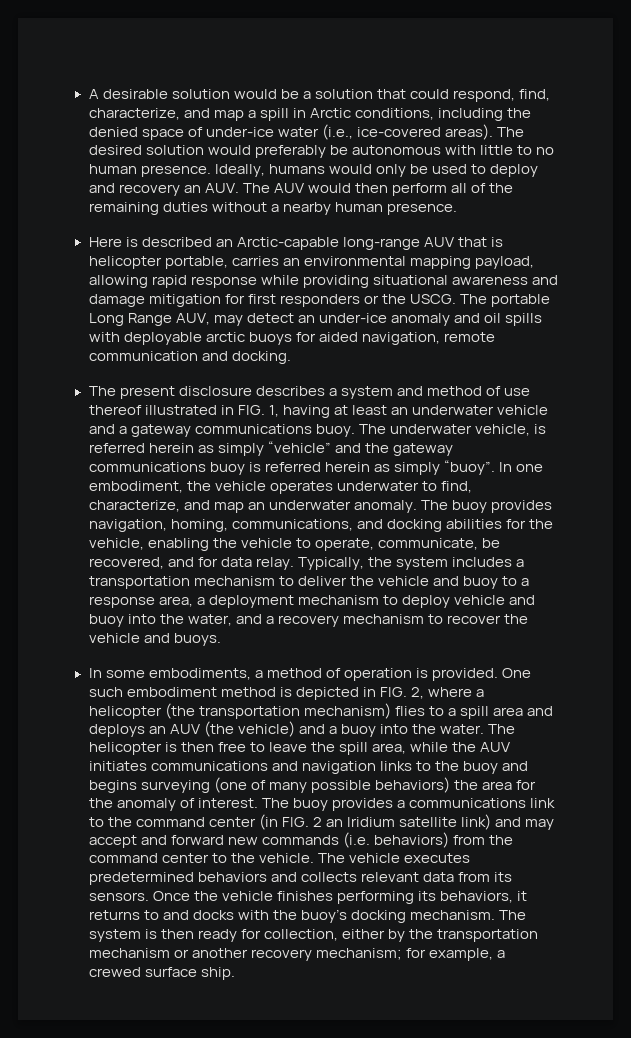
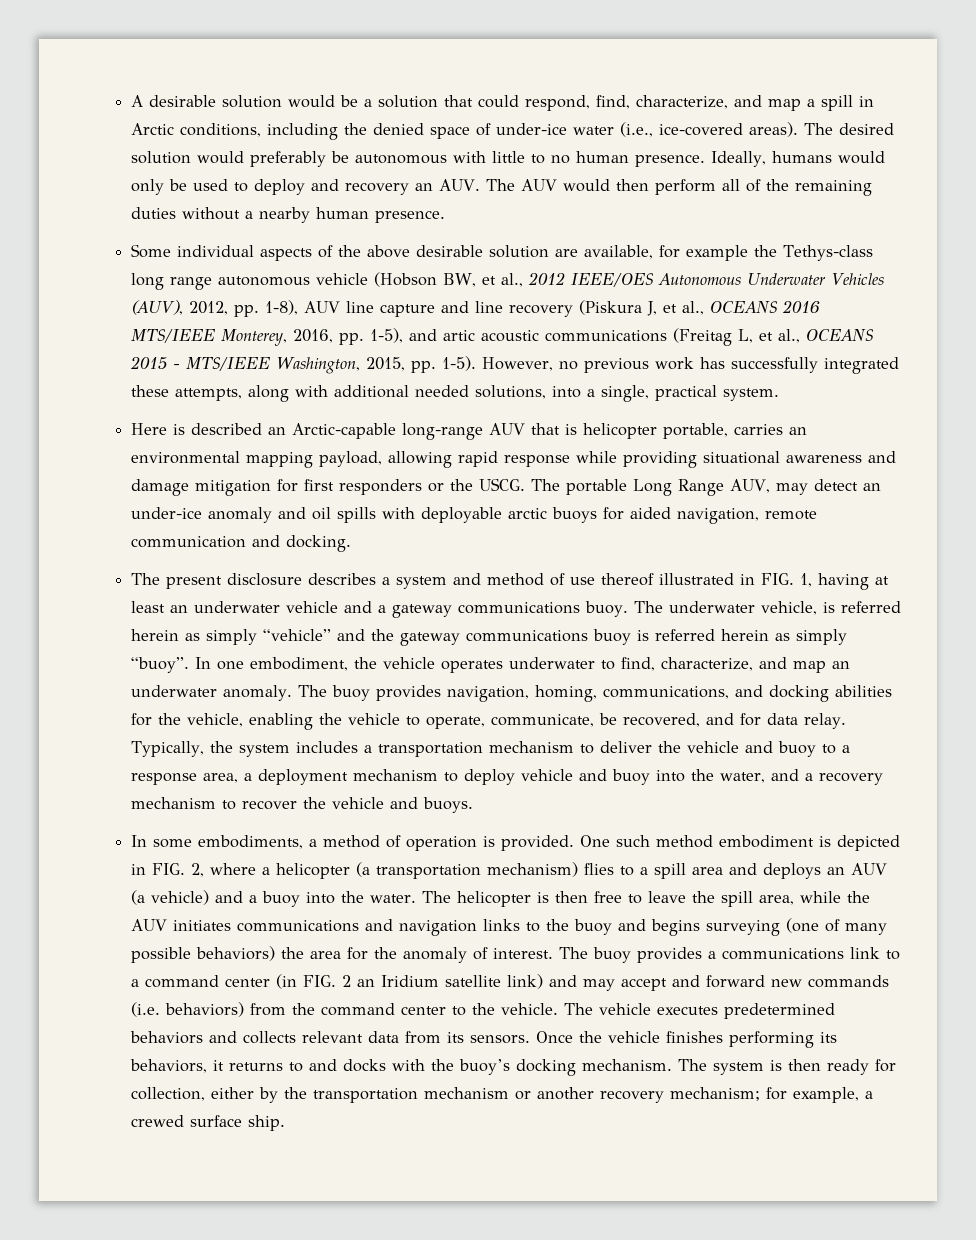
+ Some individual aspects of the above desirable solution are available, for example the Tethys-class long range autonomous vehicle (Hobson BW, et al., 2012 IEEE/OES Autonomous Underwater Vehicles (AUV), 2012, pp. 1-8), AUV line capture and line recovery (Piskura J, et al., OCEANS 2016 MTS/IEEE Monterey, 2016, pp. 1-5), and artic acoustic communications (Freitag L, et al., OCEANS 2015 - MTS/IEEE Washington, 2015, pp. 1-5). However, no previous work has successfully integrated these attempts, along with additional needed solutions, into a single, practical system.
- One such embodiment method is depicted in FIG. 2, where a helicopter (the transportation mechanism) flies to a spill area and deploys an AUV (the vehicle) and a buoy into the water.
+ One such method embodiment is depicted in FIG. 2, where a helicopter (a transportation mechanism) flies to a spill area and deploys an AUV (a vehicle) and a buoy into the water.
- The buoy provides a communications link to the command center (in FIG. 2 an Iridium satellite link) and may accept and forward new commands (i.e. behaviors) from the command center to the vehicle.
+ The buoy provides a communications link to a command center (in FIG. 2 an Iridium satellite link) and may accept and forward new commands (i.e. behaviors) from the command center to the vehicle.

